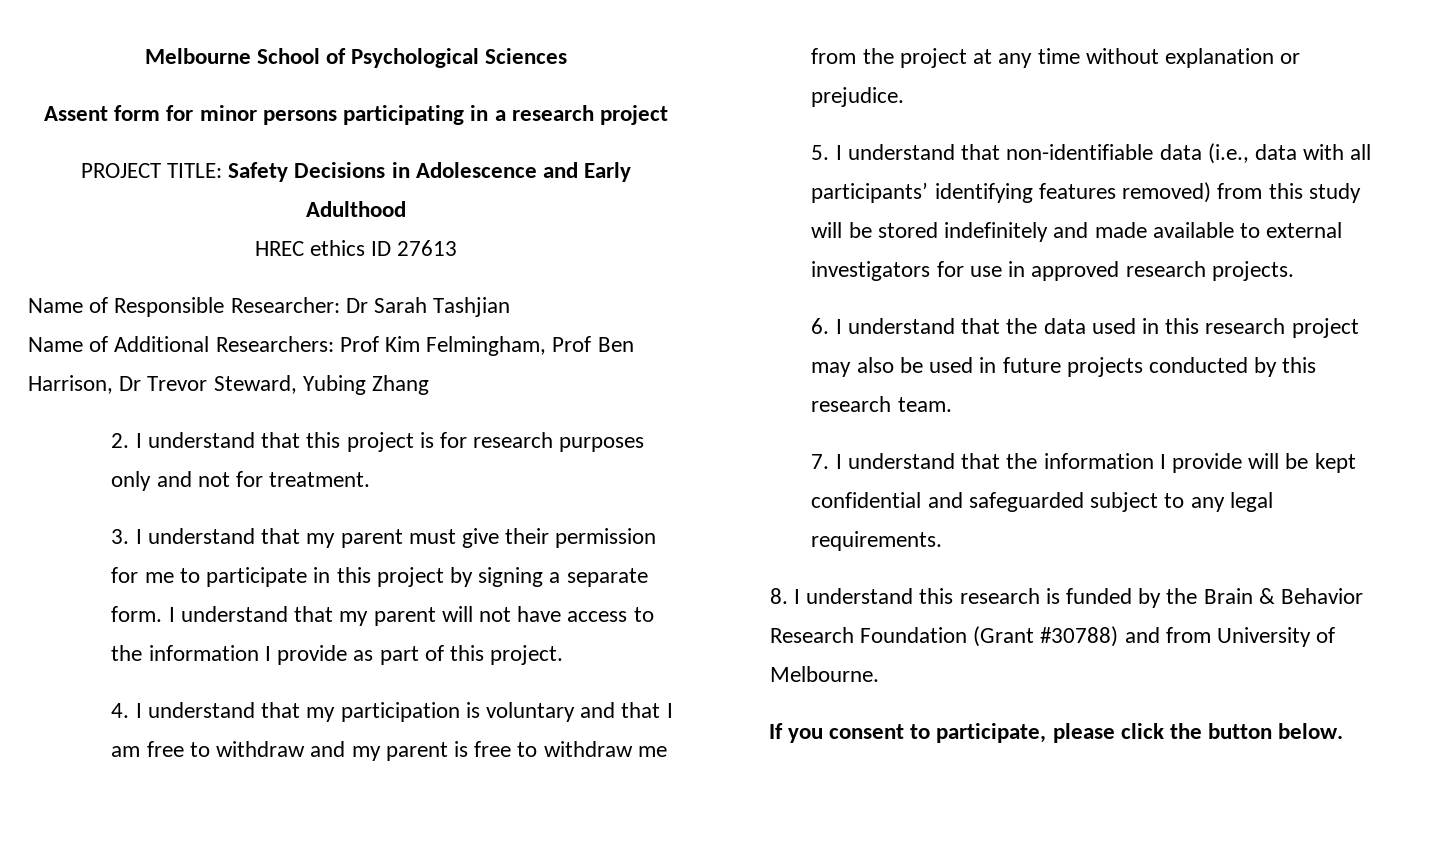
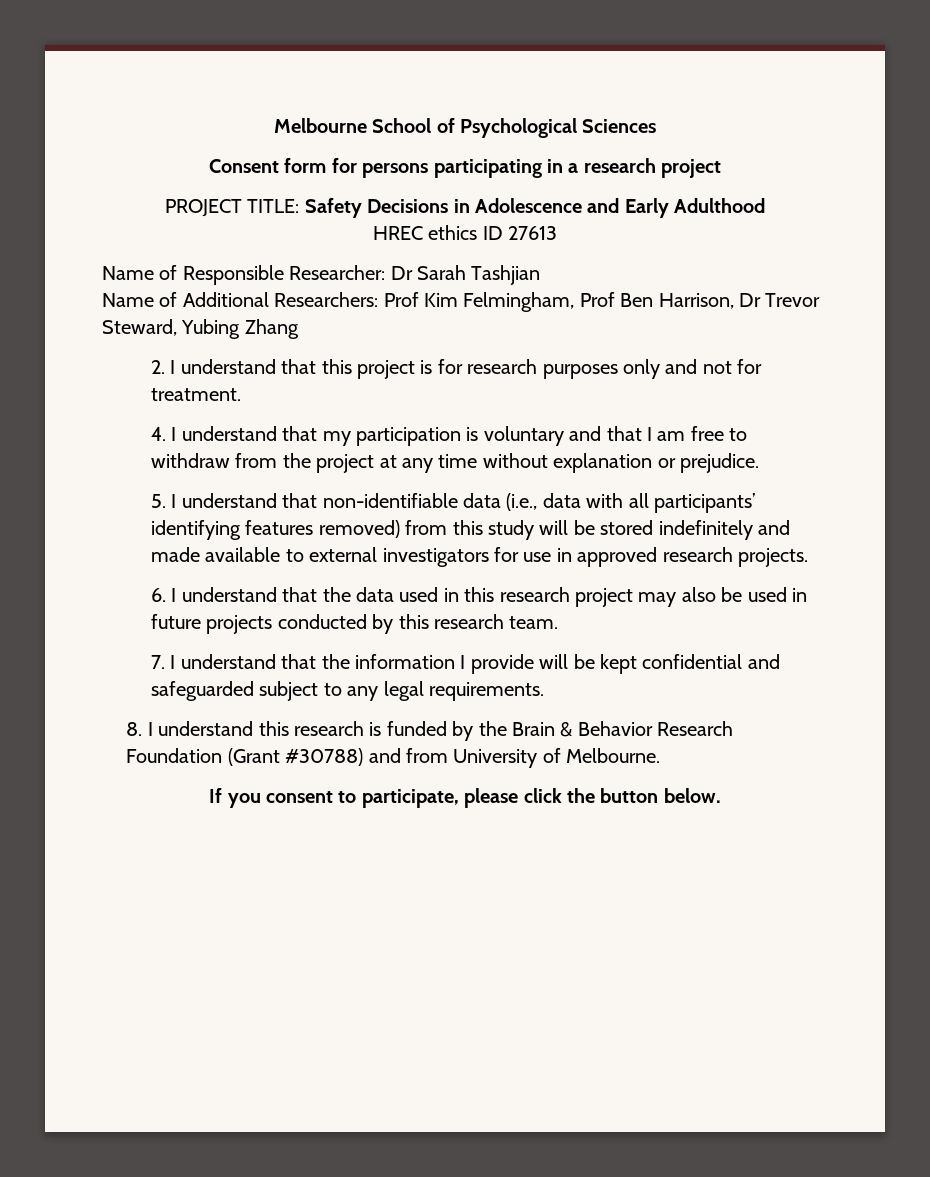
- Assent form for minor persons participating in a research project
+ Consent form for persons participating in a research project
- 3. I understand that my parent must give their permission for me to participate in this project by signing a separate form. I understand that my parent will not have access to the information I provide as part of this project.
- 4. I understand that my participation is voluntary and that I am free to withdraw and my parent is free to withdraw me from the project at any time without explanation or prejudice.
+ 4. I understand that my participation is voluntary and that I am free to withdraw from the project at any time without explanation or prejudice.

